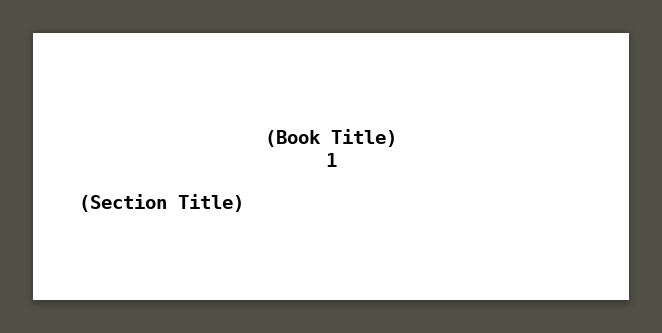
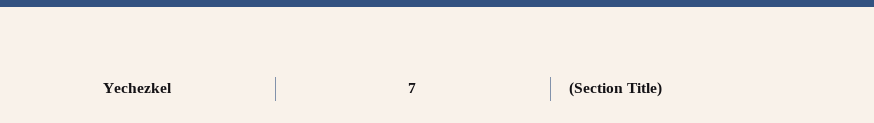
- (Book Title)
- 1
+ Yechezkel
+ 7

